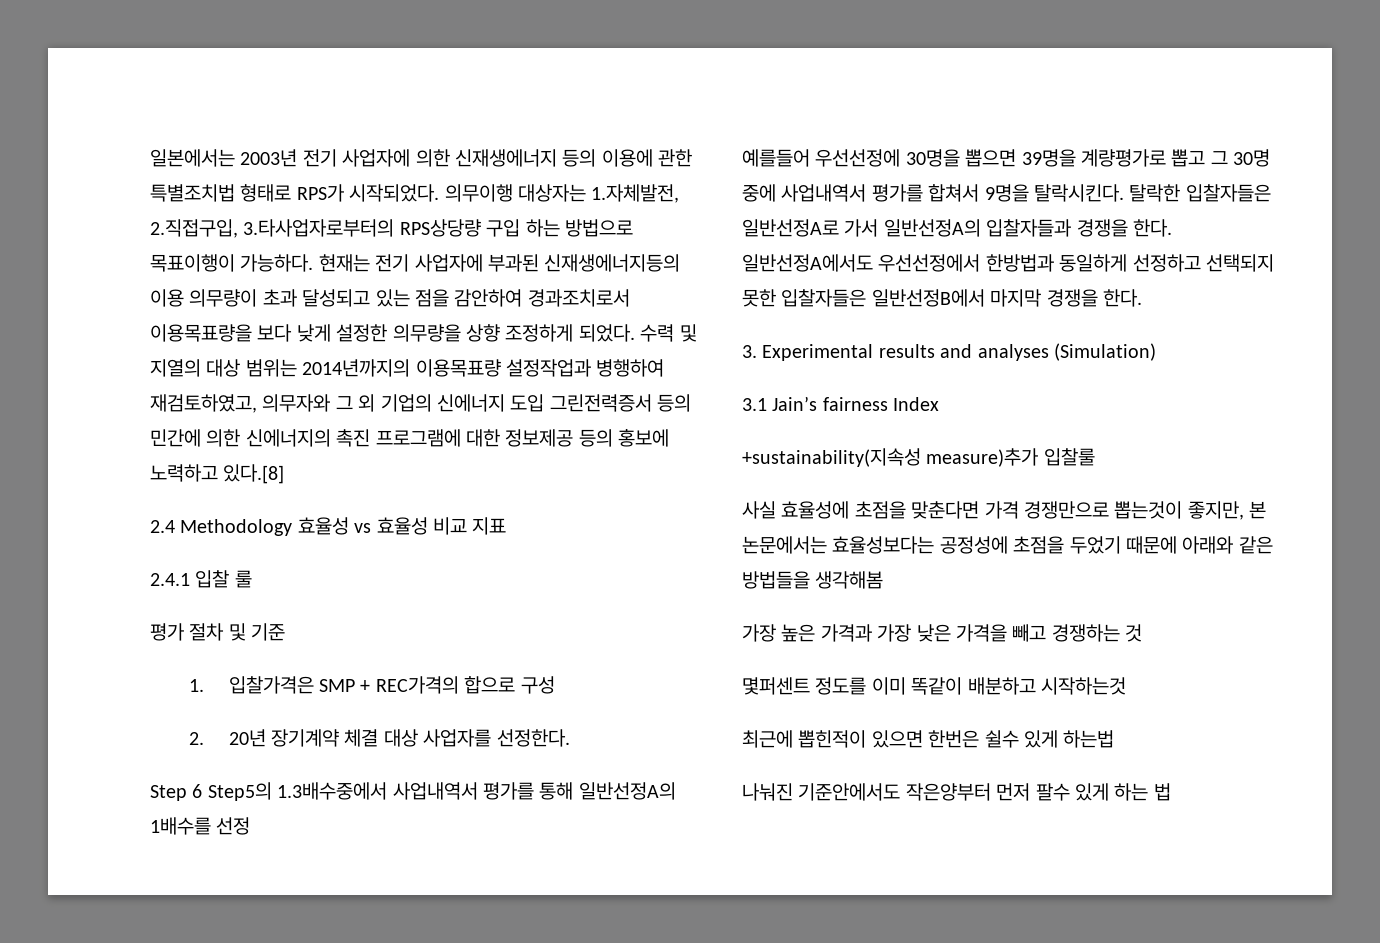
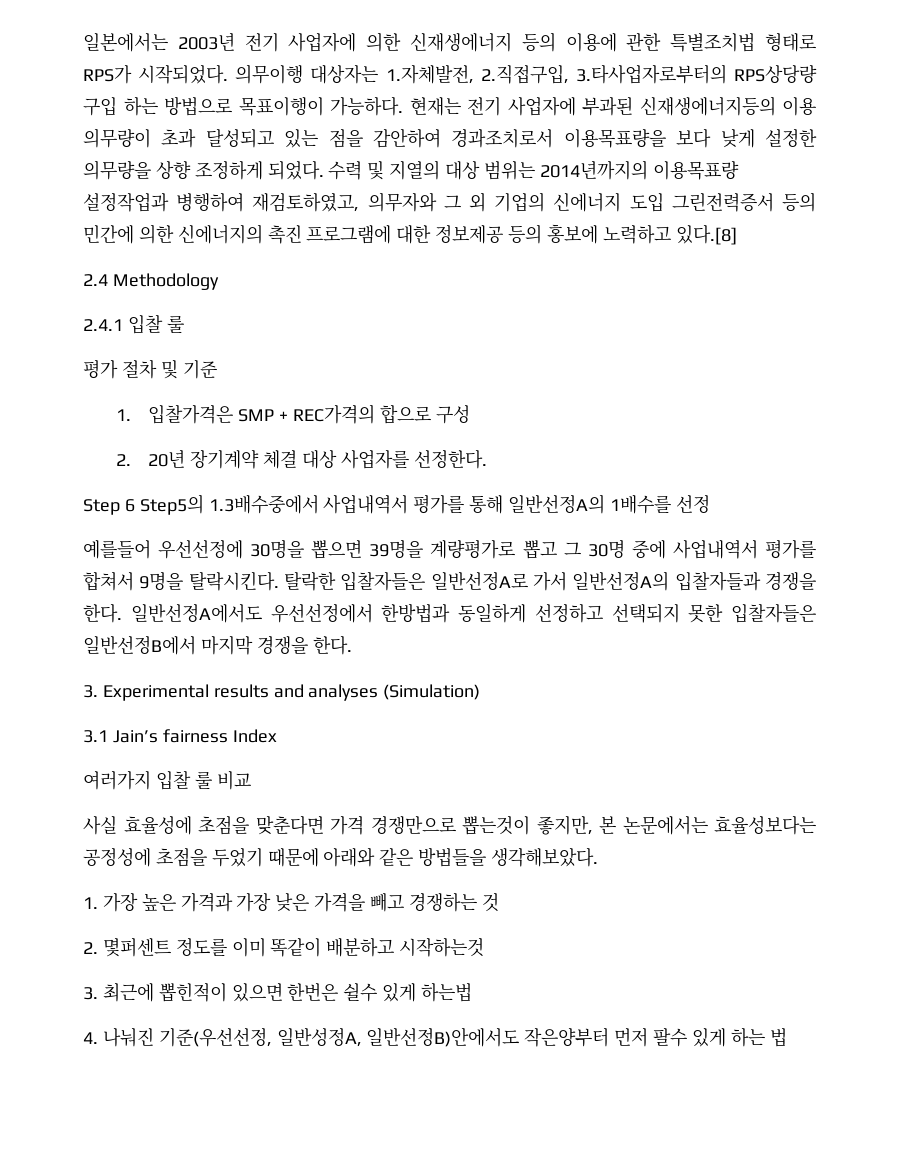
- 2.4 Methodology 효율성 vs 효율성 비교 지표
+ 2.4 Methodology
- +sustainability(지속성 measure)추가 입찰룰
+ 여러가지 입찰 룰 비교
- 사실 효율성에 초점을 맞춘다면 가격 경쟁만으로 뽑는것이 좋지만, 본 논문에서는 효율성보다는 공정성에 초점을 두었기 때문에 아래와 같은 방법들을 생각해봄
- 가장 높은 가격과 가장 낮은 가격을 빼고 경쟁하는 것
+ 사실 효율성에 초점을 맞춘다면 가격 경쟁만으로 뽑는것이 좋지만, 본 논문에서는 효율성보다는 공정성에 초점을 두었기 때문에 아래와 같은 방법들을 생각해보았다.
+ 1. 가장 높은 가격과 가장 낮은 가격을 빼고 경쟁하는 것
- 몇퍼센트 정도를 이미 똑같이 배분하고 시작하는것
+ 2. 몇퍼센트 정도를 이미 똑같이 배분하고 시작하는것
- 최근에 뽑힌적이 있으면 한번은 쉴수 있게 하는법
+ 3. 최근에 뽑힌적이 있으면 한번은 쉴수 있게 하는법
- 나눠진 기준안에서도 작은양부터 먼저 팔수 있게 하는 법
+ 4. 나눠진 기준(우선선정, 일반성정A, 일반선정B)안에서도 작은양부터 먼저 팔수 있게 하는 법

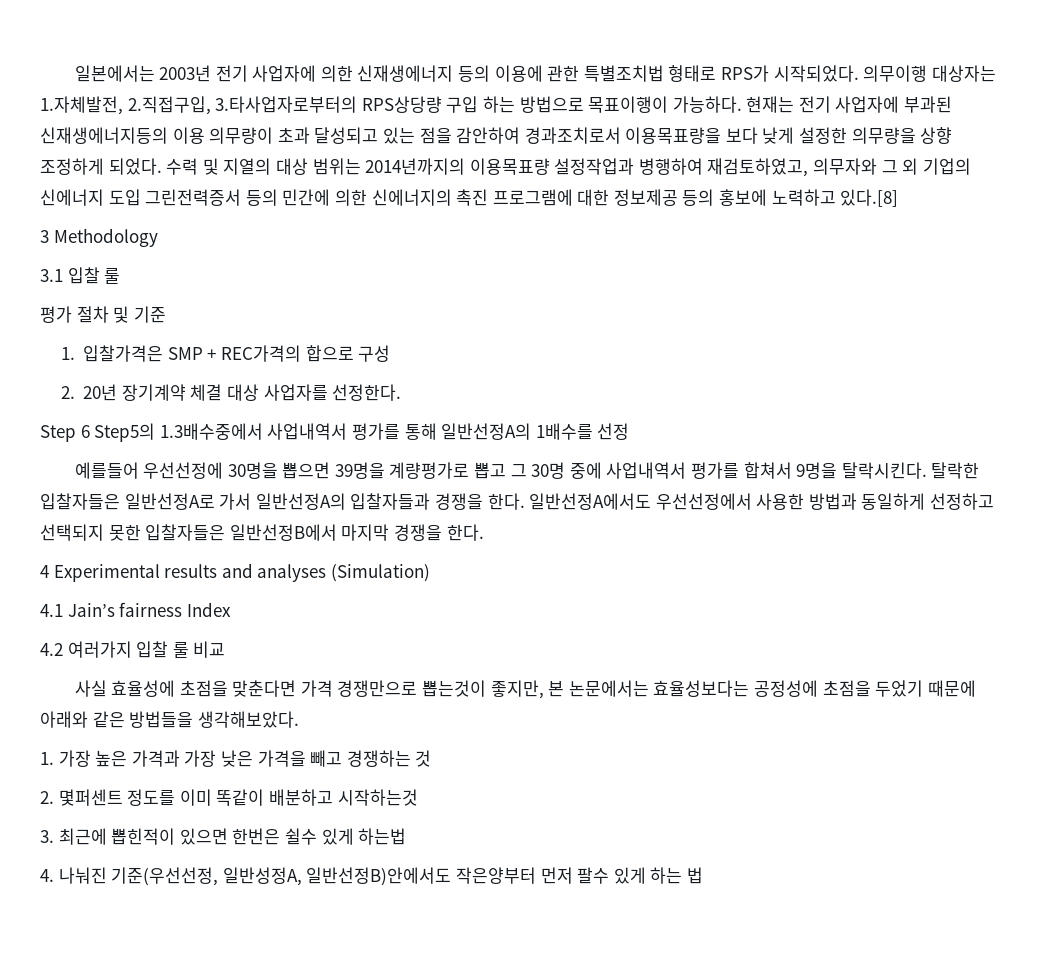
- 2.4 Methodology
+ 3 Methodology
- 2.4.1 입찰 룰
+ 3.1 입찰 룰
- 일반선정A에서도 우선선정에서 한방법과 동일하게 선정하고 선택되지 못한 입찰자들은 일반선정B에서 마지막 경쟁을 한다.
+ 일반선정A에서도 우선선정에서 사용한 방법과 동일하게 선정하고 선택되지 못한 입찰자들은 일반선정B에서 마지막 경쟁을 한다.
- 3. Experimental results and analyses (Simulation)
+ 4 Experimental results and analyses (Simulation)
- 3.1 Jain’s fairness Index
+ 4.1 Jain’s fairness Index
- 여러가지 입찰 룰 비교
+ 4.2 여러가지 입찰 룰 비교

